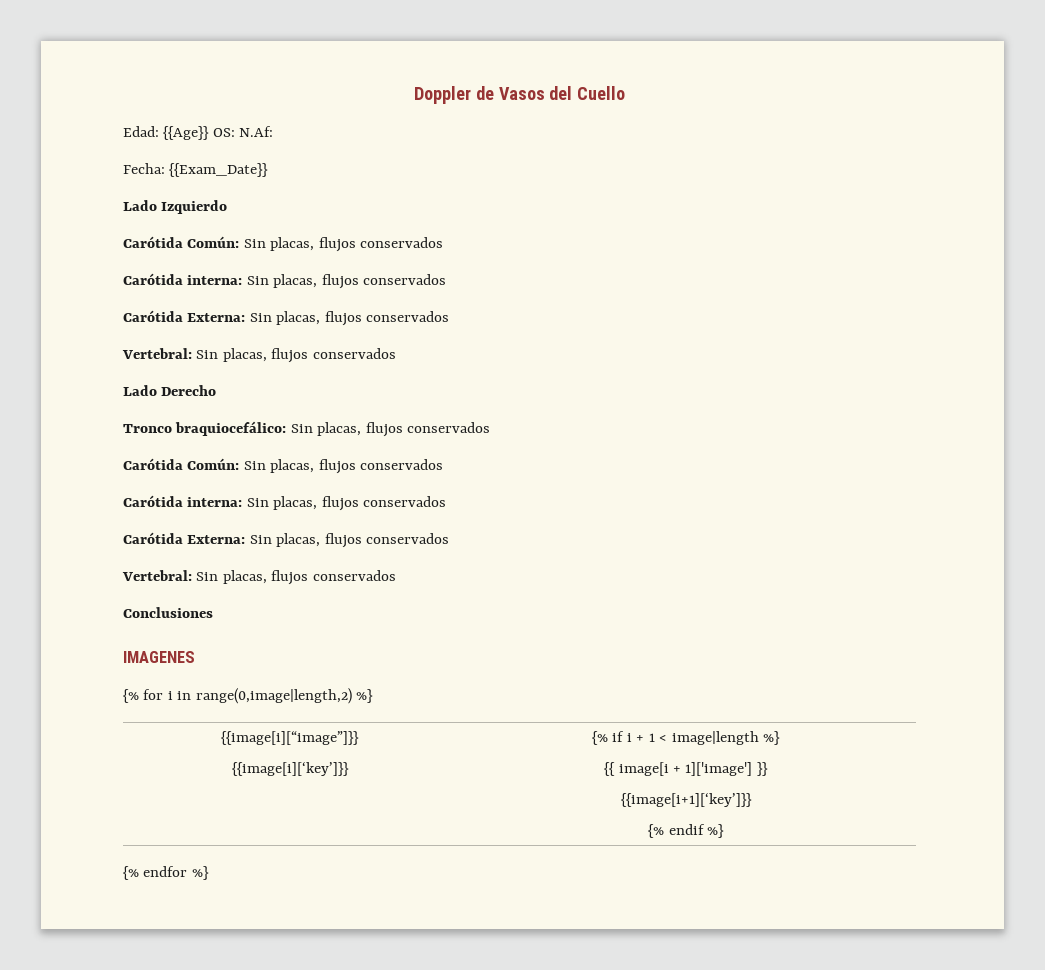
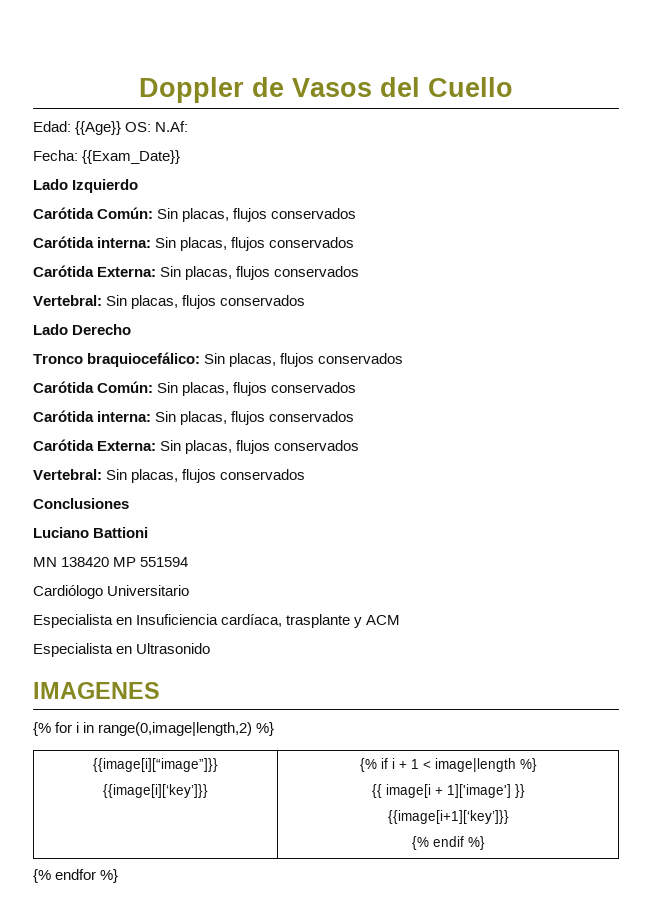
+ Luciano Battioni
+ MN 138420 MP 551594
+ Cardiólogo Universitario
+ Especialista en Insuficiencia cardíaca, trasplante y ACM
+ Especialista en Ultrasonido

